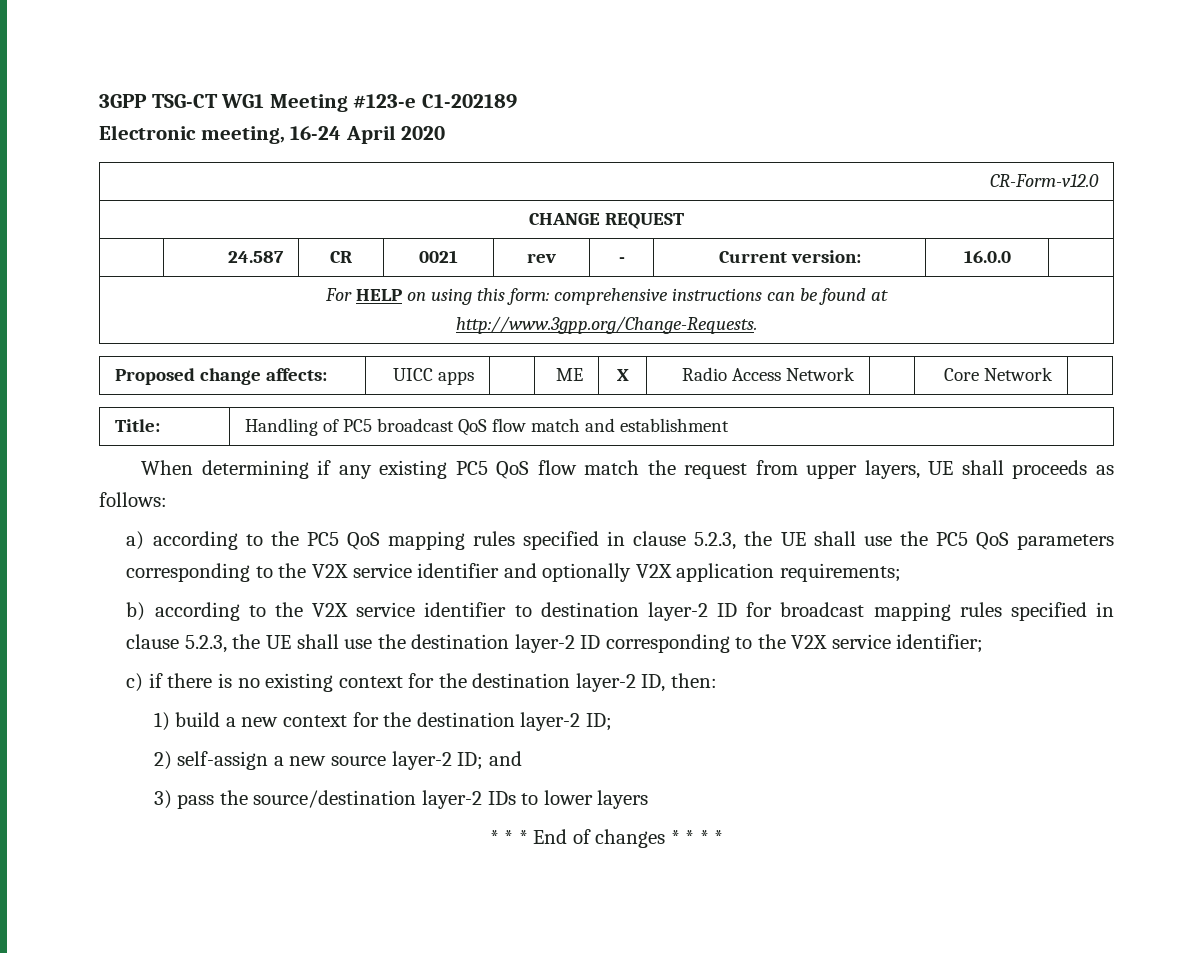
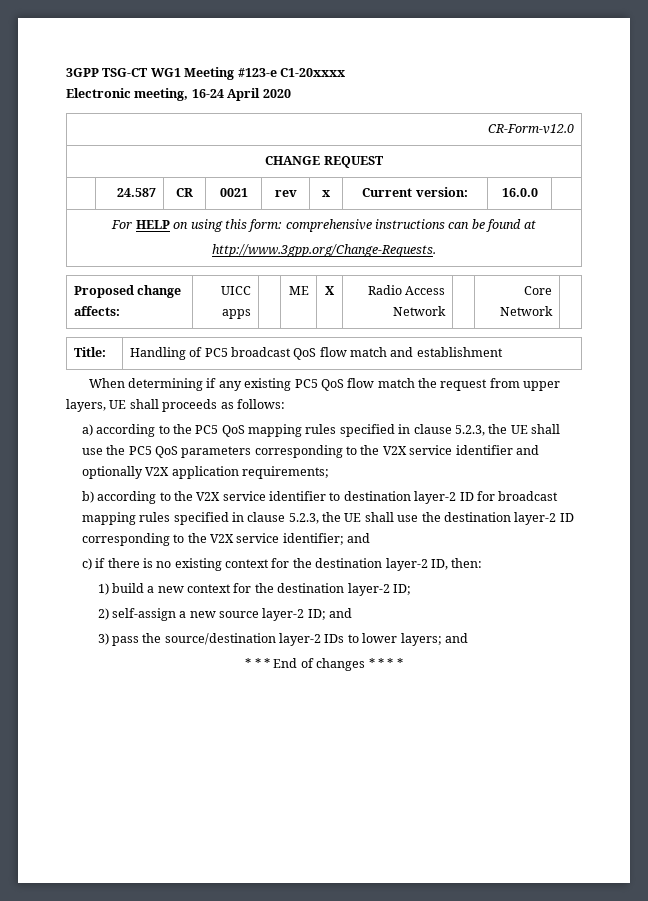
- 3GPP TSG-CT WG1 Meeting #123-e C1-202189
+ 3GPP TSG-CT WG1 Meeting #123-e C1-20xxxx
- | 24.587 | CR | 0021 | rev | - | Current version: | 16.0.0 |
+ | 24.587 | CR | 0021 | rev | x | Current version: | 16.0.0 |
- b) according to the V2X service identifier to destination layer-2 ID for broadcast mapping rules specified in clause 5.2.3, the UE shall use the destination layer-2 ID corresponding to the V2X service identifier;
+ b) according to the V2X service identifier to destination layer-2 ID for broadcast mapping rules specified in clause 5.2.3, the UE shall use the destination layer-2 ID corresponding to the V2X service identifier; and
- 3) pass the source/destination layer-2 IDs to lower layers
+ 3) pass the source/destination layer-2 IDs to lower layers; and

